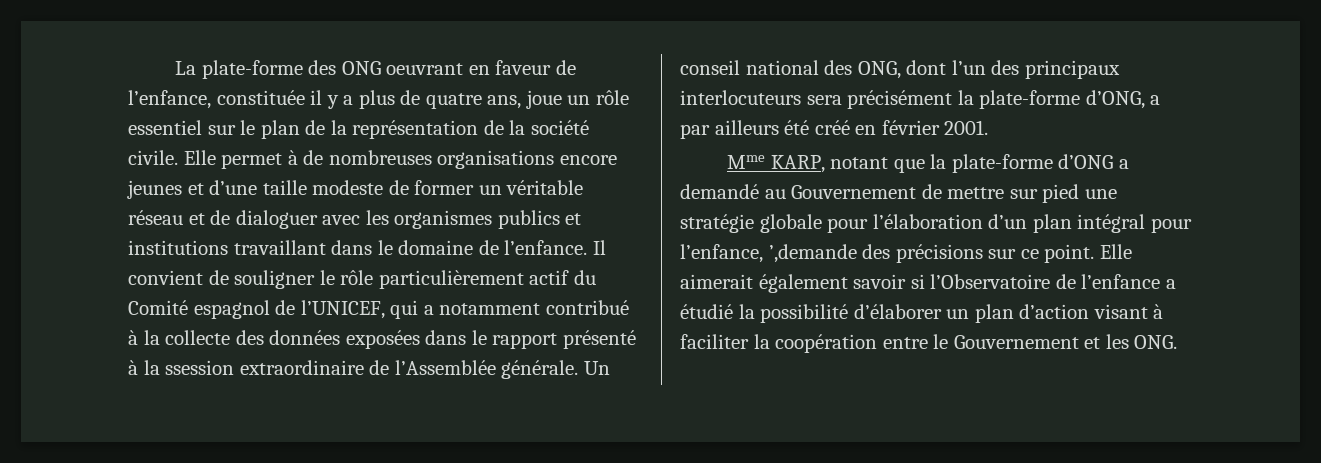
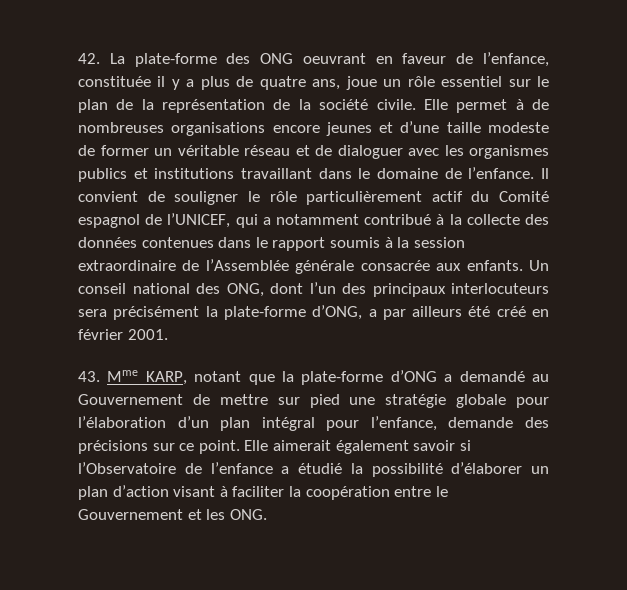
- La plate-forme des ONG oeuvrant en faveur de l’enfance, constituée il y a plus de quatre ans, joue un rôle essentiel sur le plan de la représentation de la société civile.
+ 42. La plate-forme des ONG oeuvrant en faveur de l’enfance, constituée il y a plus de quatre ans, joue un rôle essentiel sur le plan de la représentation de la société civile.
- Il convient de souligner le rôle particulièrement actif du Comité espagnol de l’UNICEF, qui a notamment contribué à la collecte des données exposées dans le rapport présenté à la ssession extraordinaire de l’Assemblée générale.
+ Il convient de souligner le rôle particulièrement actif du Comité espagnol de l’UNICEF, qui a notamment contribué à la collecte des données contenues dans le rapport soumis à la session extraordinaire de l’Assemblée générale consacrée aux enfants.
- Mme KARP, notant que la plate-forme d’ONG a demandé au Gouvernement de mettre sur pied une stratégie globale pour l’élaboration d’un plan intégral pour l’enfance, ’,demande des précisions sur ce point.
+ 43. Mme KARP, notant que la plate-forme d’ONG a demandé au Gouvernement de mettre sur pied une stratégie globale pour l’élaboration d’un plan intégral pour l’enfance, demande des précisions sur ce point.

